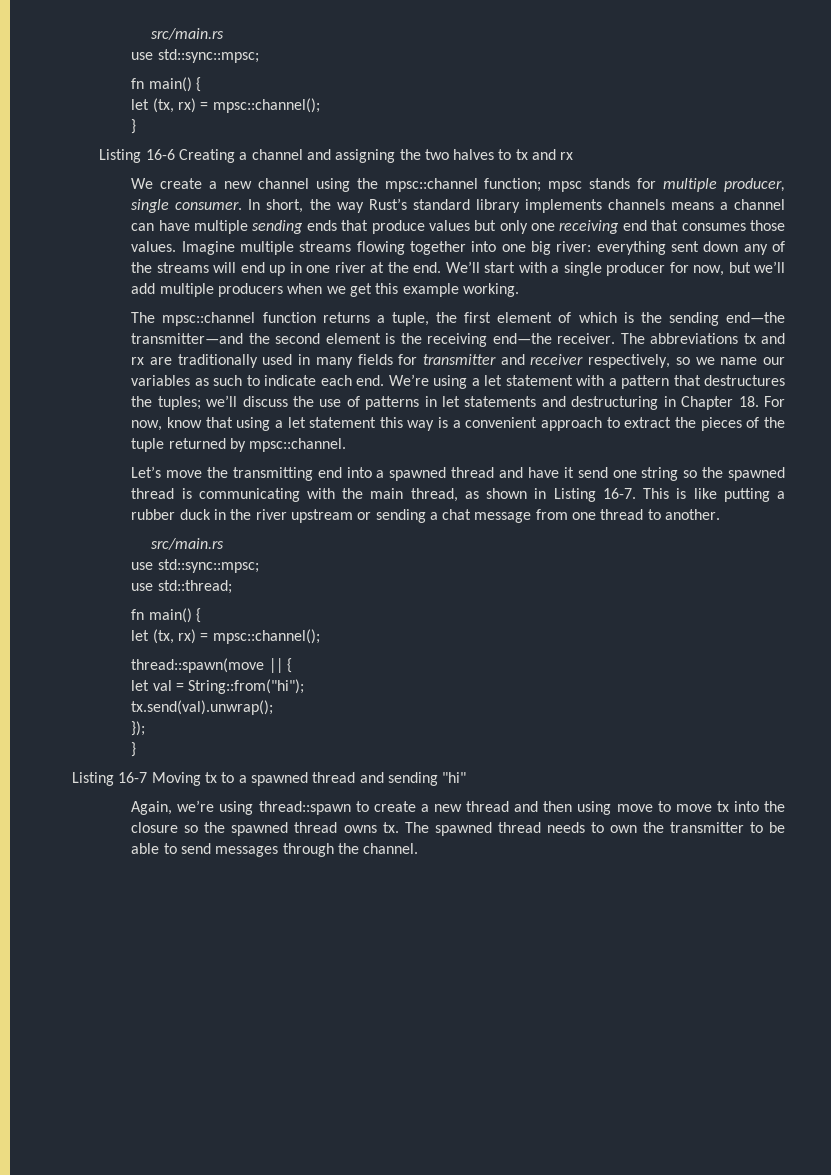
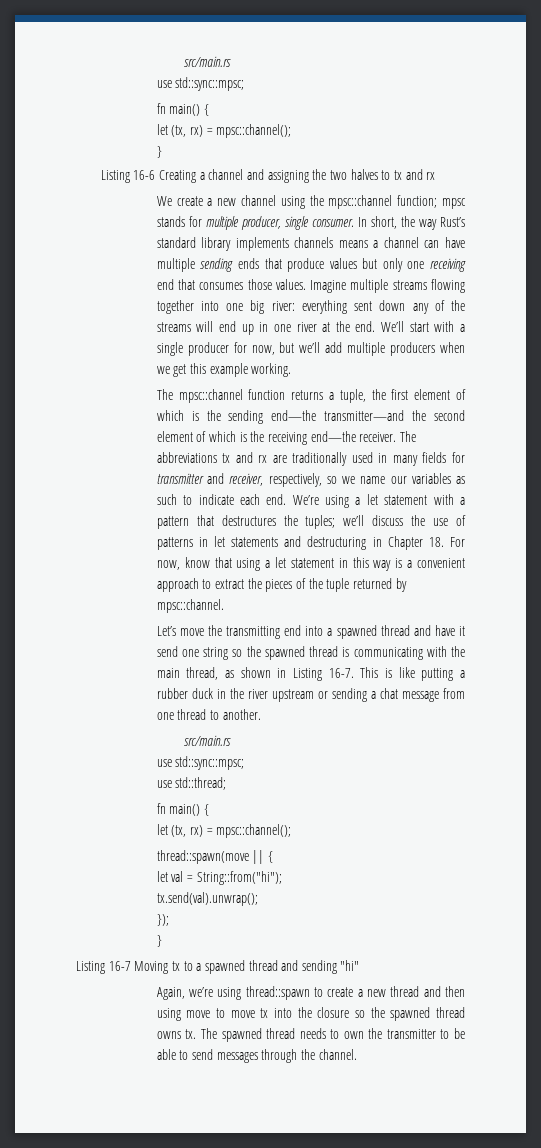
- The mpsc::channel function returns a tuple, the first element of which is the sending end—the transmitter—and the second element is the receiving end—the receiver.
+ The mpsc::channel function returns a tuple, the first element of which is the sending end—the transmitter—and the second element of which is the receiving end—the receiver.
- The abbreviations tx and rx are traditionally used in many fields for transmitter and receiver respectively, so we name our variables as such to indicate each end.
+ The abbreviations tx and rx are traditionally used in many fields for transmitter and receiver, respectively, so we name our variables as such to indicate each end.
- We’re using a let statement with a pattern that destructures the tuples; we’ll discuss the use of patterns in let statements and destructuring in Chapter 18. For now, know that using a let statement this way is a convenient approach to extract the pieces of the tuple returned by mpsc::channel.
+ We’re using a let statement with a pattern that destructures the tuples; we’ll discuss the use of patterns in let statements and destructuring in Chapter 18. For now, know that using a let statement in this way is a convenient approach to extract the pieces of the tuple returned by mpsc::channel.

